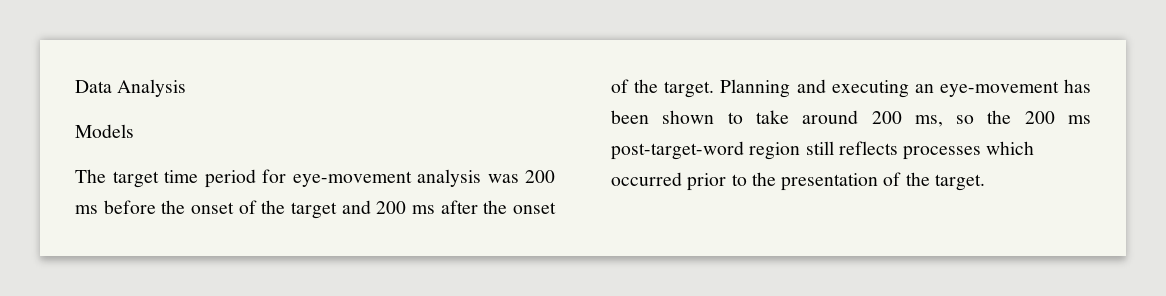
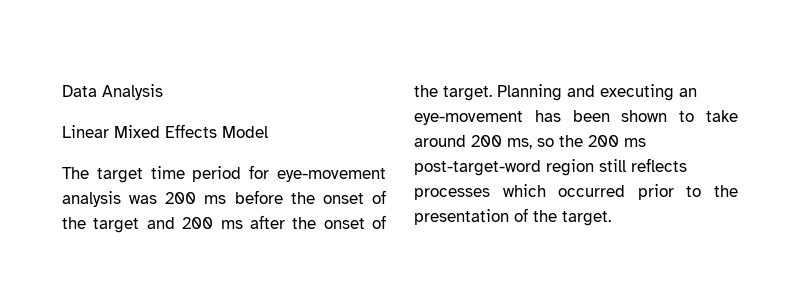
- Models
+ Linear Mixed Effects Model

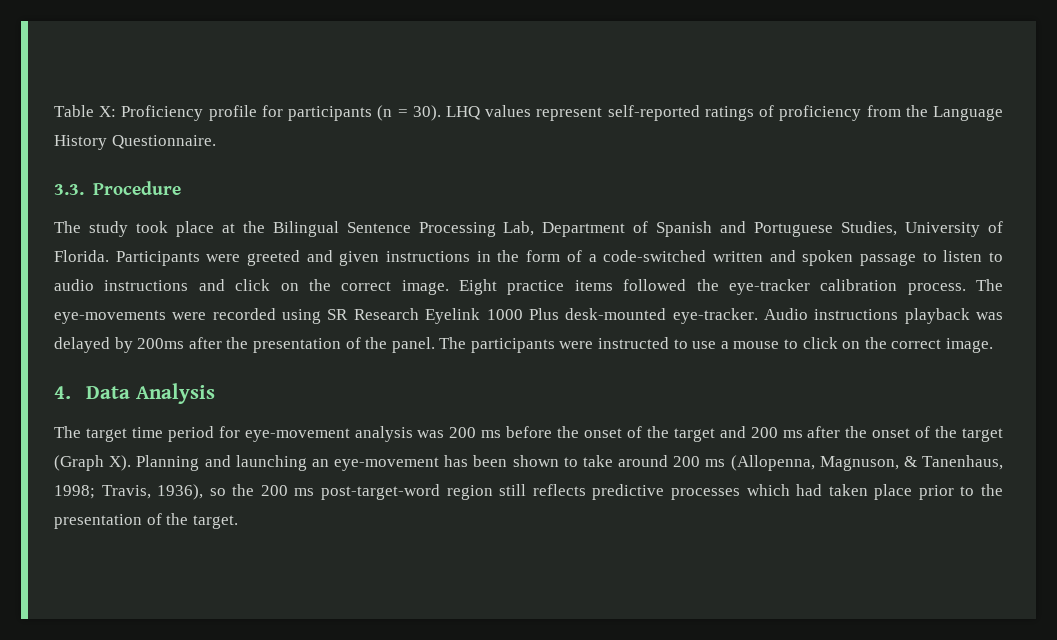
- Data Analysis
- Linear Mixed Effects Model
+ Table X: Proficiency profile for participants (n = 30). LHQ values represent self-reported ratings of proficiency from the Language History Questionnaire.
+ 3.3. Procedure
+ The study took place at the Bilingual Sentence Processing Lab, Department of Spanish and Portuguese Studies, University of Florida. Participants were greeted and given instructions in the form of a code-switched written and spoken passage to listen to audio instructions and click on the correct image. Eight practice items followed the eye-tracker calibration process. The eye-movements were recorded using SR Research Eyelink 1000 Plus desk-mounted eye-tracker. Audio instructions playback was delayed by 200ms after the presentation of the panel. The participants were instructed to use a mouse to click on the correct image.
+ 4. Data Analysis
- The target time period for eye-movement analysis was 200 ms before the onset of the target and 200 ms after the onset of the target. Planning and executing an eye-movement has been shown to take around 200 ms, so the 200 ms post-target-word region still reflects processes which occurred prior to the presentation of the target.
+ The target time period for eye-movement analysis was 200 ms before the onset of the target and 200 ms after the onset of the target (Graph X). Planning and launching an eye-movement has been shown to take around 200 ms (Allopenna, Magnuson, & Tanenhaus, 1998; Travis, 1936), so the 200 ms post-target-word region still reflects predictive processes which had taken place prior to the presentation of the target.

